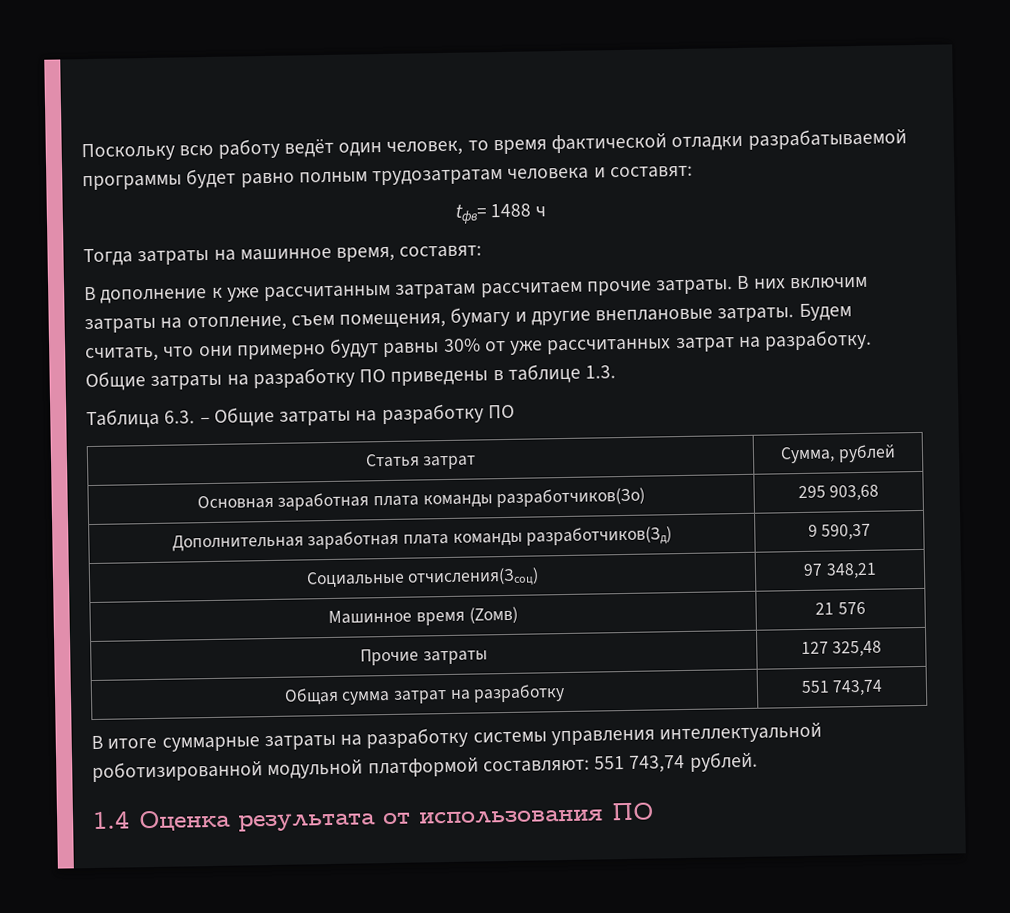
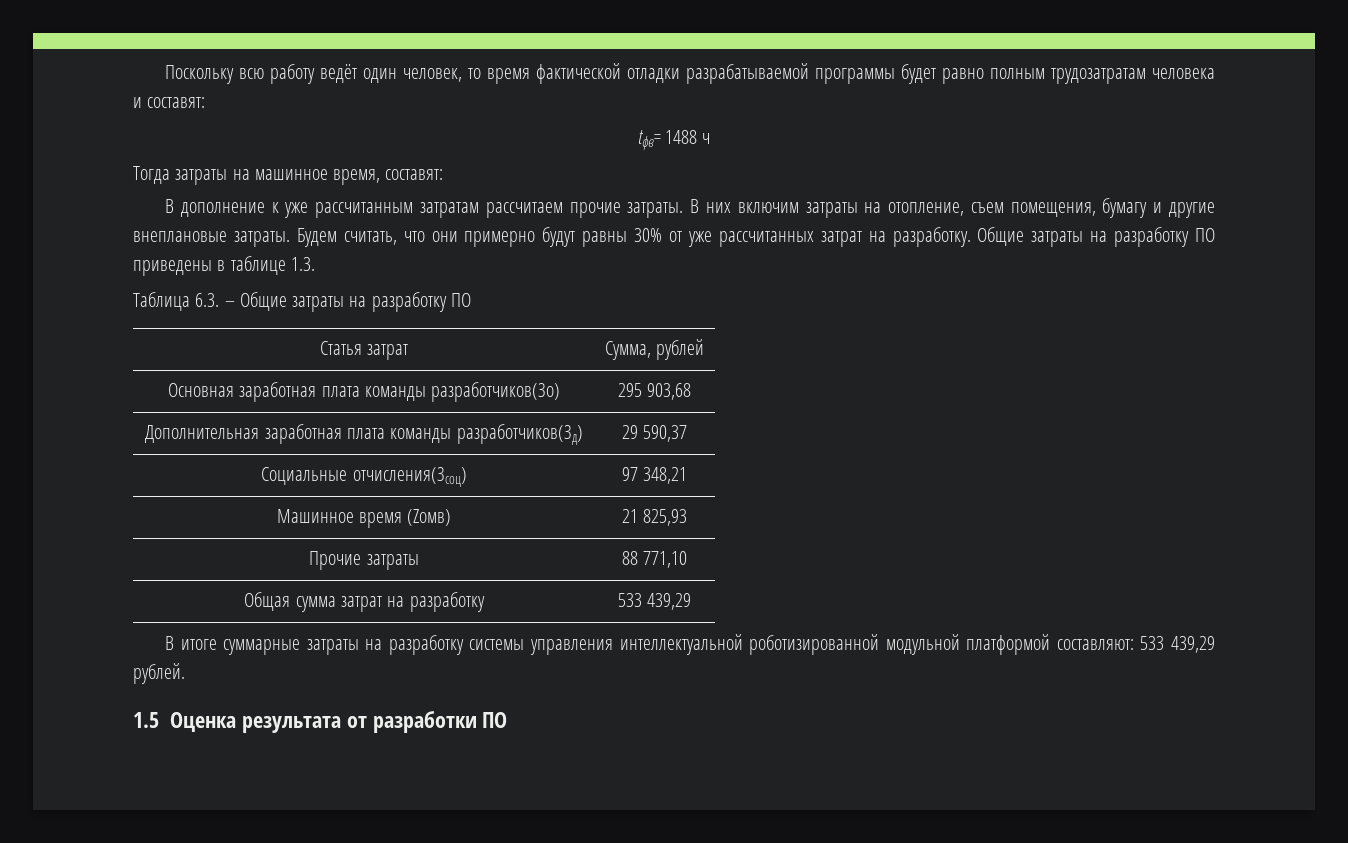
- Дополнительная заработная плата команды разработчиков(Зд) | 9 590,37
+ Дополнительная заработная плата команды разработчиков(Зд) | 29 590,37
- Машинное время (Zомв) | 21 576
+ Машинное время (Zомв) | 21 825,93
- Прочие затраты | 127 325,48
+ Прочие затраты | 88 771,10
- Общая сумма затрат на разработку | 551 743,74
+ Общая сумма затрат на разработку | 533 439,29
- В итоге суммарные затраты на разработку системы управления интеллектуальной роботизированной модульной платформой составляют: 551 743,74 рублей.
+ В итоге суммарные затраты на разработку системы управления интеллектуальной роботизированной модульной платформой составляют: 533 439,29 рублей.
- 1.4 Оценка результата от использования ПО
+ 1.5 Оценка результата от разработки ПО

